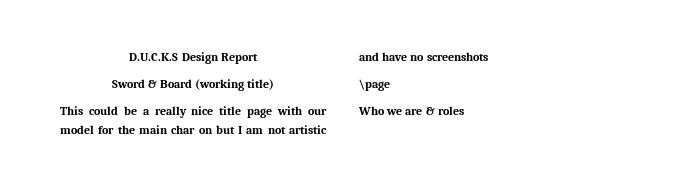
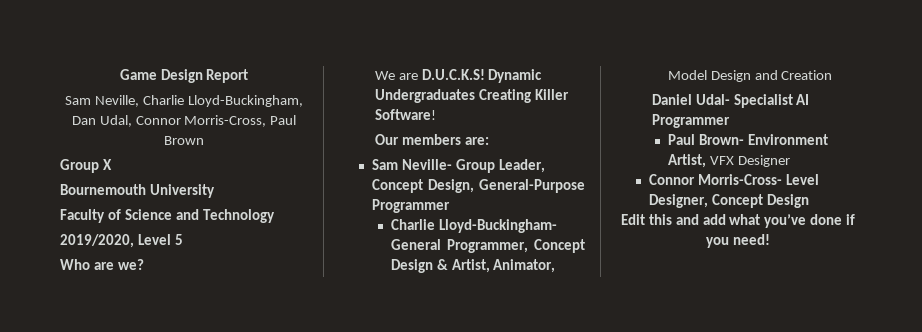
- D.U.C.K.S Design Report
+ Game Design Report
- Sword & Board (working title)
- This could be a really nice title page with our model for the main char on but I am not artistic and have no screenshots
- \page
- Who we are & roles
+ Sam Neville, Charlie Lloyd-Buckingham, Dan Udal, Connor Morris-Cross, Paul Brown
+ Group X
+ Bournemouth University
+ Faculty of Science and Technology
+ 2019/2020, Level 5
+ Who are we?
+ We are D.U.C.K.S! Dynamic Undergraduates Creating Killer Software!
+ Our members are:
+ Sam Neville- Group Leader, Concept Design, General-Purpose Programmer
+ Charlie Lloyd-Buckingham- General Programmer, Concept Design & Artist, Animator, Model Design and Creation
+ Daniel Udal- Specialist AI Programmer
+ Paul Brown- Environment Artist, VFX Designer
+ Connor Morris-Cross- Level Designer, Concept Design
+ Edit this and add what you’ve done if you need!

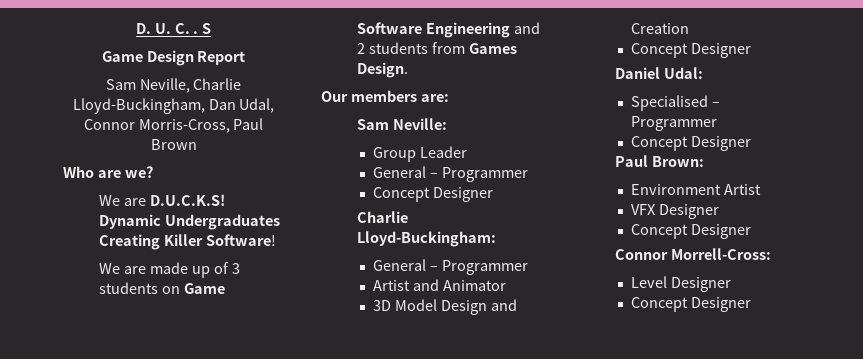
+ D. U. C. . S
- Group X
- Bournemouth University
- Faculty of Science and Technology
- 2019/2020, Level 5
+ We are made up of 3 students on Game Software Engineering and 2 students from Games Design.
  Our members are:
- Sam Neville- Group Leader, Concept Design, General-Purpose Programmer
- Charlie Lloyd-Buckingham- General Programmer, Concept Design & Artist, Animator, Model Design and Creation
+ Sam Neville:
+ Group Leader
+ General – Programmer
+ Concept Designer
+ Charlie Lloyd-Buckingham:
+ General – Programmer
+ Artist and Animator
+ 3D Model Design and Creation
+ Concept Designer
- Daniel Udal- Specialist AI Programmer
- Paul Brown- Environment Artist, VFX Designer
- Connor Morris-Cross- Level Designer, Concept Design
- Edit this and add what you’ve done if you need!
+ Daniel Udal:
+ Specialised – Programmer
+ Concept Designer
+ Paul Brown:
+ Environment Artist
+ VFX Designer
+ Concept Designer
+ Connor Morrell-Cross:
+ Level Designer
+ Concept Designer

